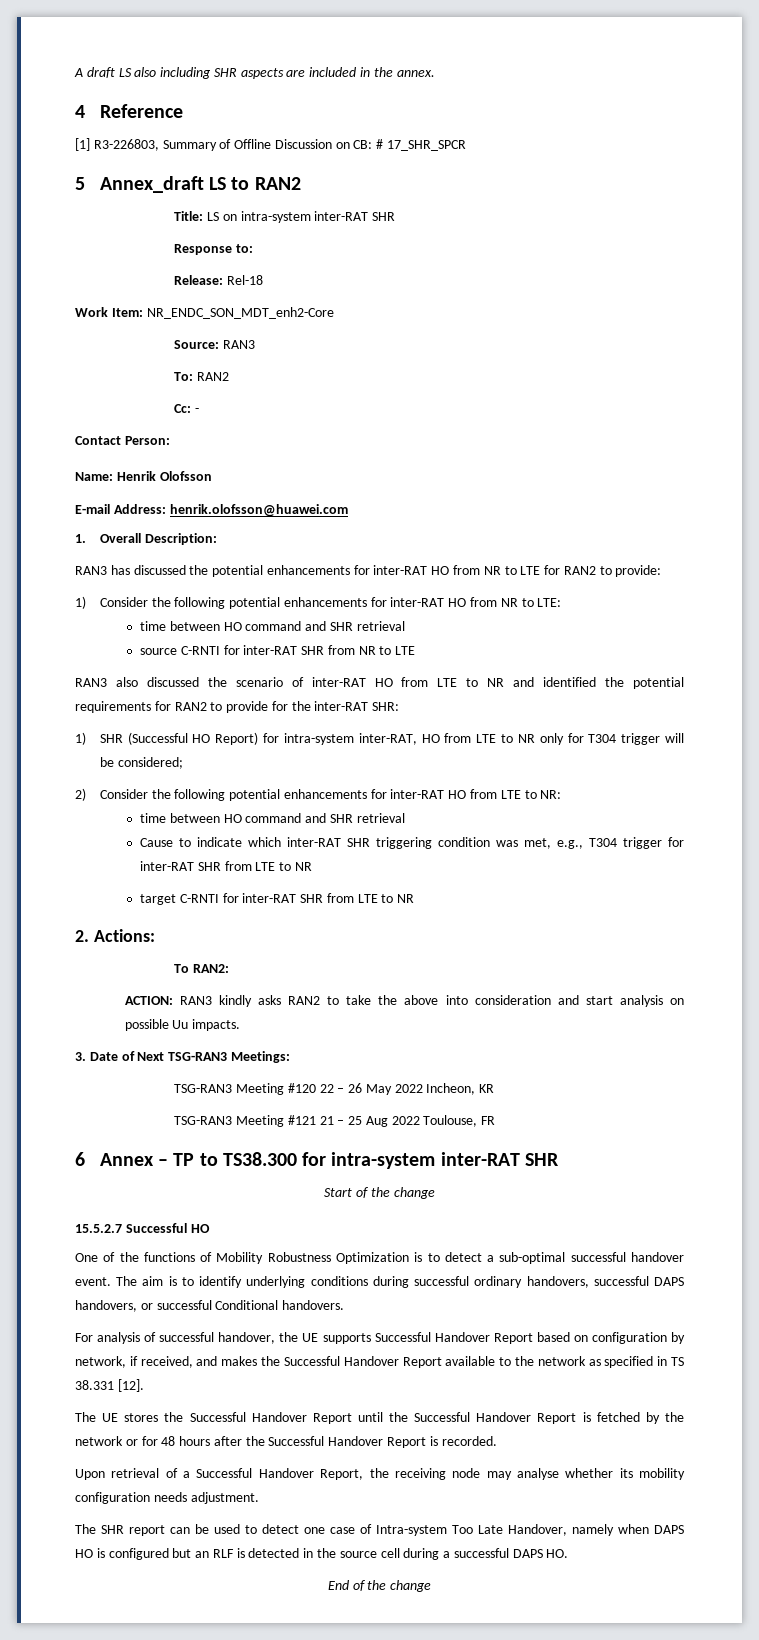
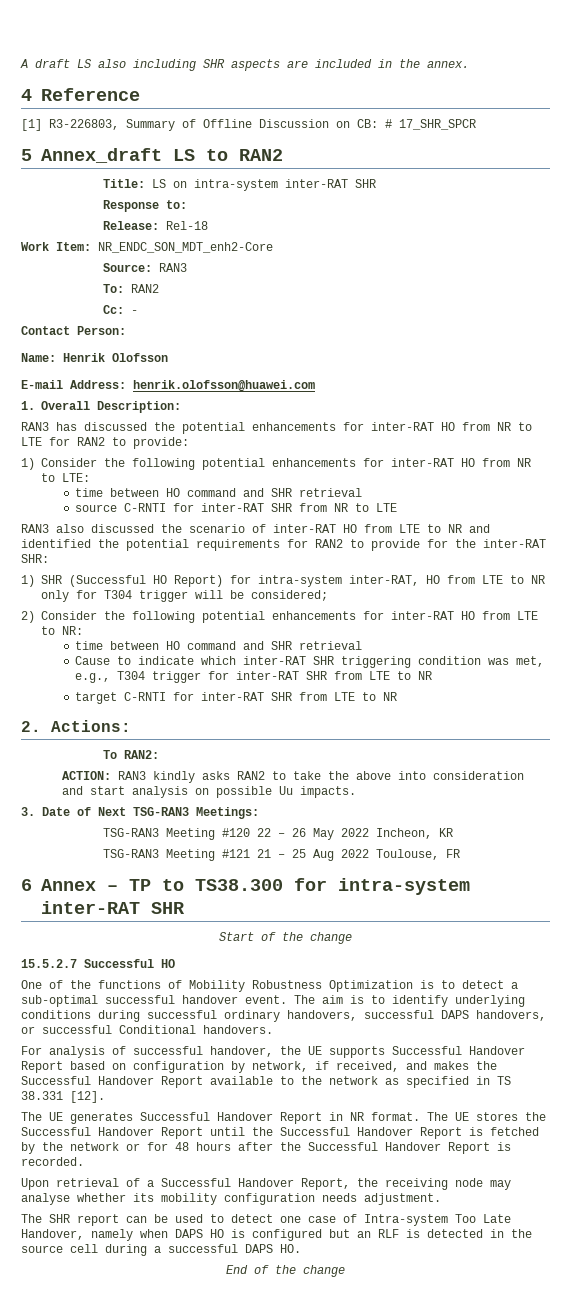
- The UE stores the Successful Handover Report until the Successful Handover Report is fetched by the network or for 48 hours after the Successful Handover Report is recorded.
+ The UE generates Successful Handover Report in NR format. The UE stores the Successful Handover Report until the Successful Handover Report is fetched by the network or for 48 hours after the Successful Handover Report is recorded.

